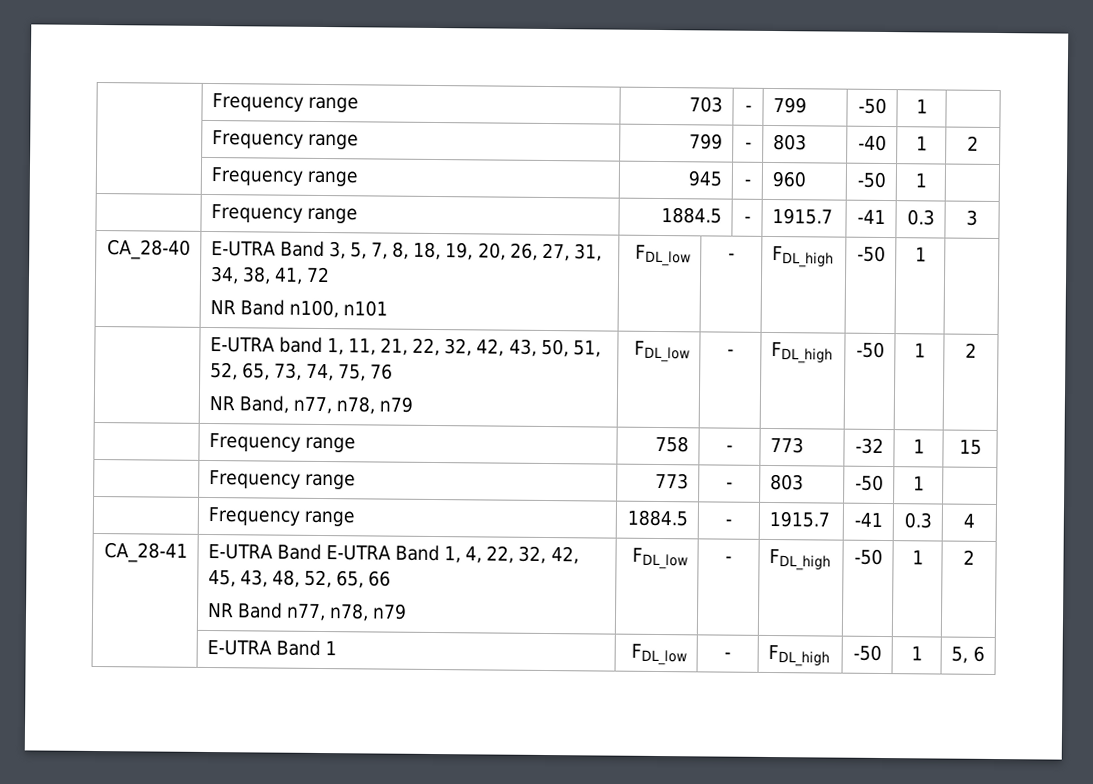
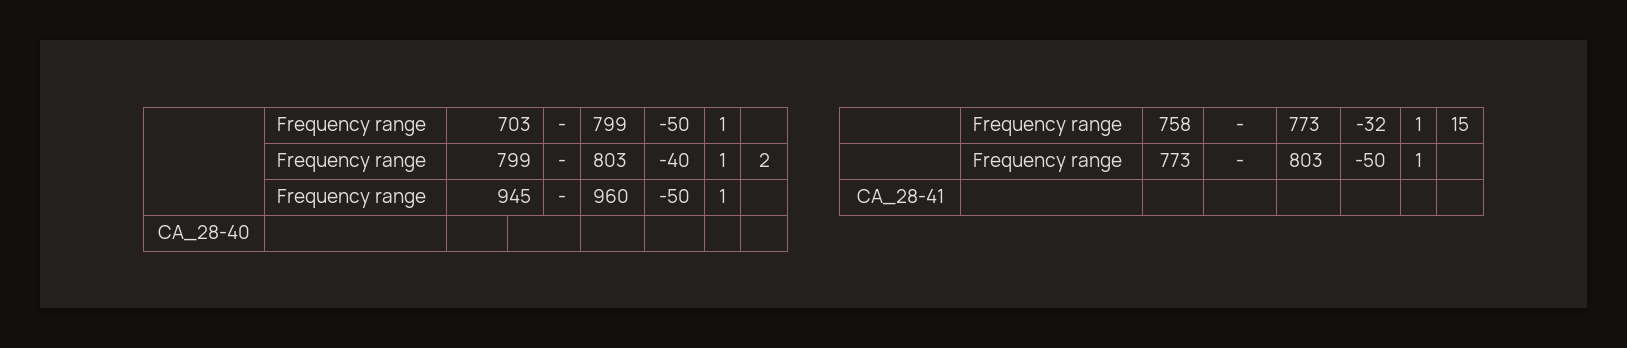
- | Frequency range | 1884.5 | - | 1915.7 | -41 | 0.3 | 3
- CA_28-40 | E-UTRA Band 3, 5, 7, 8, 18, 19, 20, 26, 27, 31, 34, 38, 41, 72
- NR Band n100, n101 | FDL_low | - | FDL_high | -50 | 1 |
- | E-UTRA band 1, 11, 21, 22, 32, 42, 43, 50, 51, 52, 65, 73, 74, 75, 76
- NR Band, n77, n78, n79 | FDL_low | - | FDL_high | -50 | 1 | 2
+ CA_28-40 | | | | | | |
- | Frequency range | 1884.5 | - | 1915.7 | -41 | 0.3 | 4
- CA_28-41 | E-UTRA Band E-UTRA Band 1, 4, 22, 32, 42, 45, 43, 48, 52, 65, 66
- NR Band n77, n78, n79 | FDL_low | - | FDL_high | -50 | 1 | 2
- | E-UTRA Band 1 | FDL_low | - | FDL_high | -50 | 1 | 5, 6
+ CA_28-41 | | | | | | |

